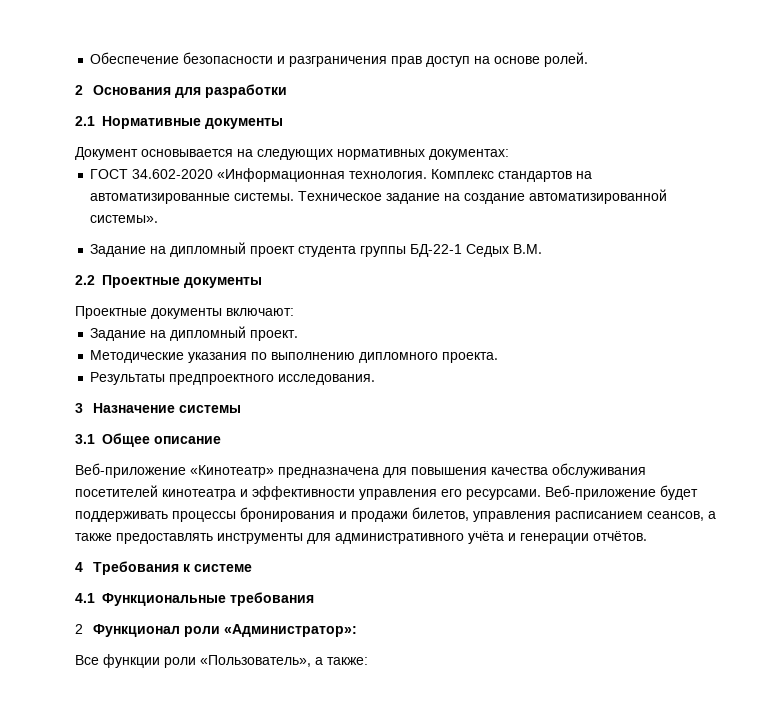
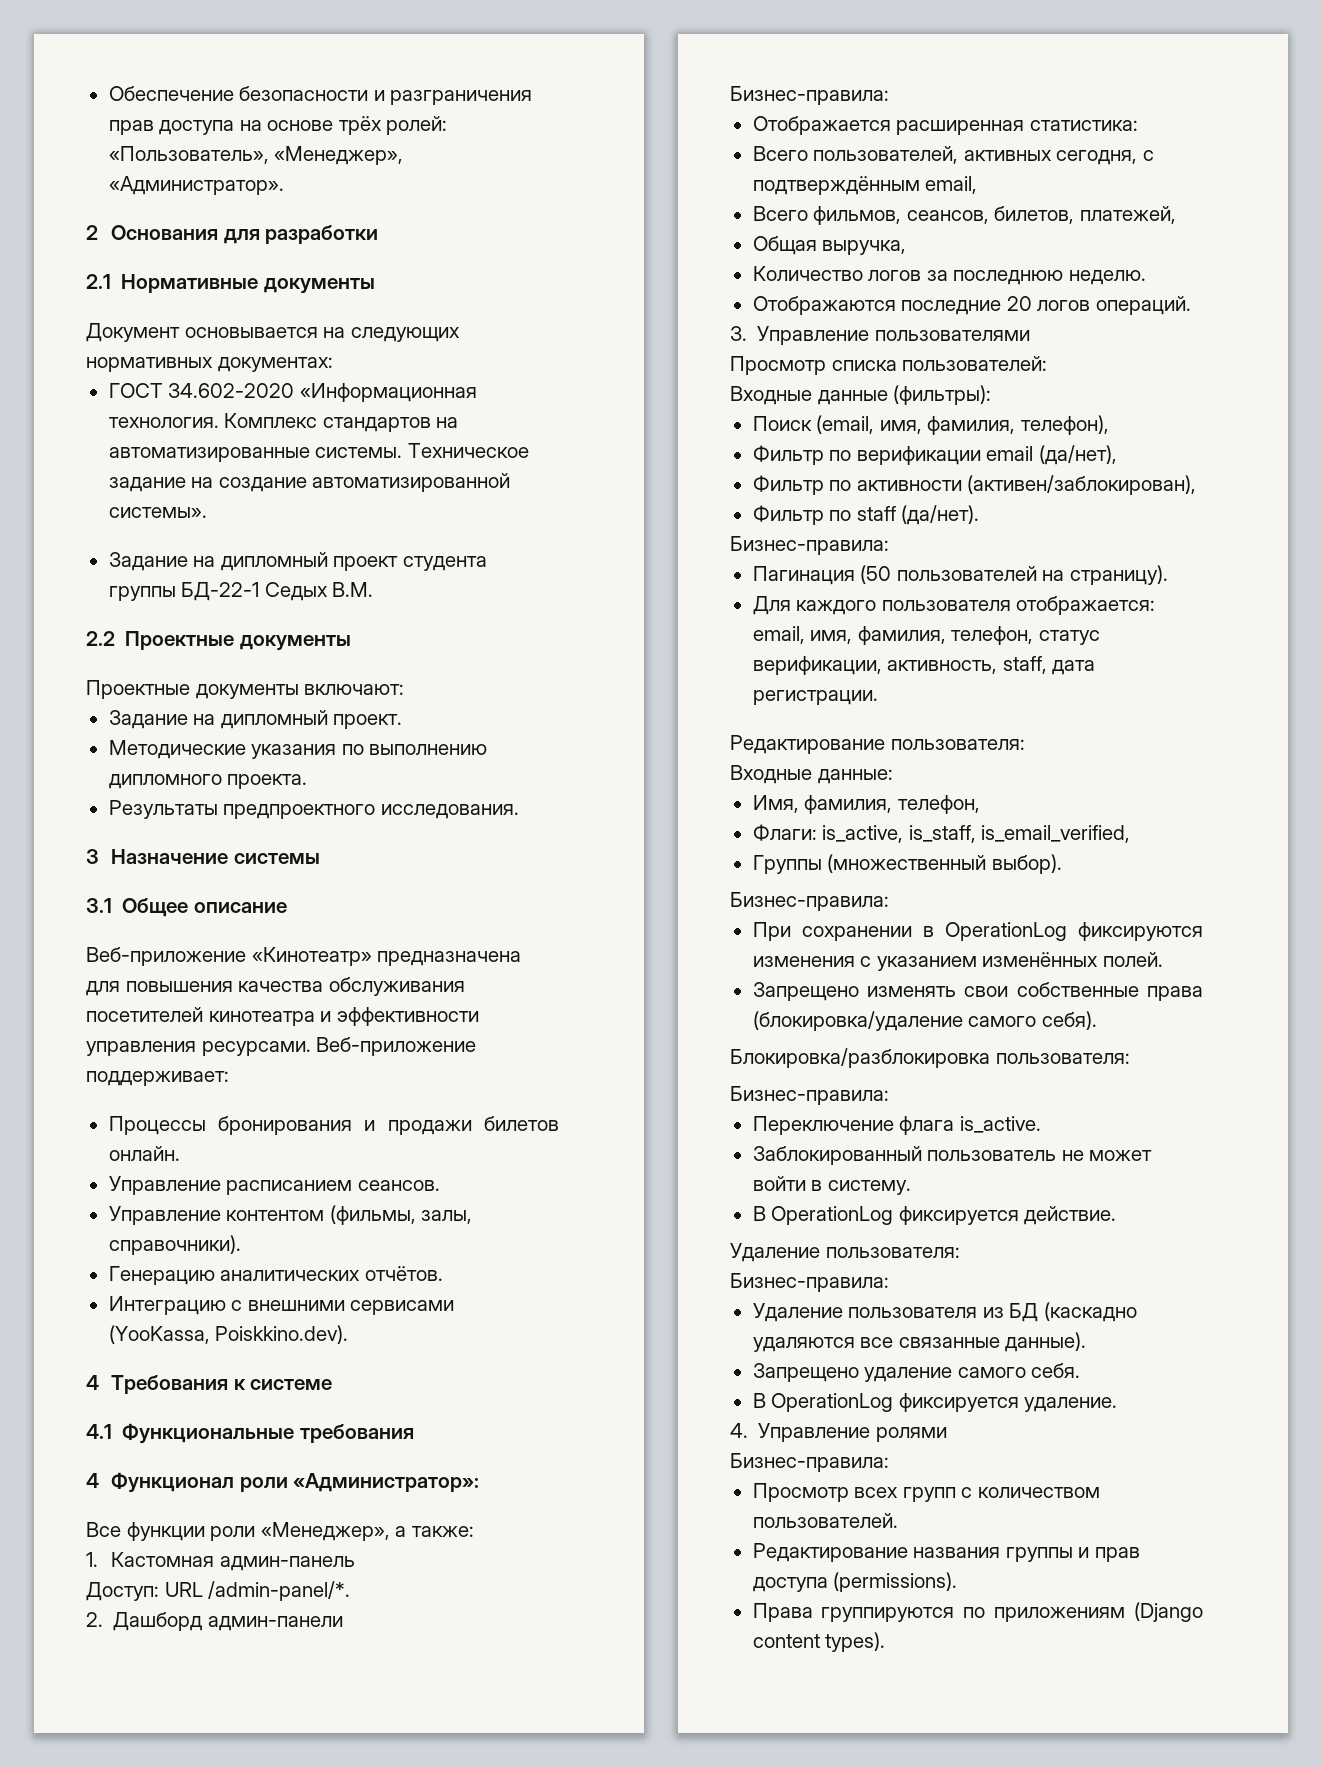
- Обеспечение безопасности и разграничения прав доступ на основе ролей.
+ Обеспечение безопасности и разграничения прав доступа на основе трёх ролей: «Пользователь», «Менеджер», «Администратор».
- Веб-приложение «Кинотеатр» предназначена для повышения качества обслуживания посетителей кинотеатра и эффективности управления его ресурсами.
+ Веб-приложение «Кинотеатр» предназначена для повышения качества обслуживания посетителей кинотеатра и эффективности управления ресурсами.
- Веб-приложение будет поддерживать процессы бронирования и продажи билетов, управления расписанием сеансов, а также предоставлять инструменты для административного учёта и генерации отчётов.
+ Веб-приложение поддерживает:
+ Процессы бронирования и продажи билетов онлайн.
+ Управление расписанием сеансов.
+ Управление контентом (фильмы, залы, справочники).
+ Генерацию аналитических отчётов.
+ Интеграцию с внешними сервисами (YooKassa, Poiskkino.dev).
- 2 Функционал роли «Администратор»:
+ 4 Функционал роли «Администратор»:
- Все функции роли «Пользователь», а также:
+ Все функции роли «Менеджер», а также:
+ 1. Кастомная админ-панель
+ Доступ: URL /admin-panel/*.
+ 2. Дашборд админ-панели
+ Бизнес-правила:
+ Отображается расширенная статистика:
+ Всего пользователей, активных сегодня, с подтверждённым email,
+ Всего фильмов, сеансов, билетов, платежей,
+ Общая выручка,
+ Количество логов за последнюю неделю.
+ Отображаются последние 20 логов операций.
+ 3. Управление пользователями
+ Просмотр списка пользователей:
+ Входные данные (фильтры):
+ Поиск (email, имя, фамилия, телефон),
+ Фильтр по верификации email (да/нет),
+ Фильтр по активности (активен/заблокирован),
+ Фильтр по staff (да/нет).
+ Бизнес-правила:
+ Пагинация (50 пользователей на страницу).
+ Для каждого пользователя отображается: email, имя, фамилия, телефон, статус верификации, активность, staff, дата регистрации.
+ Редактирование пользователя:
+ Входные данные:
+ Имя, фамилия, телефон,
+ Флаги: is_active, is_staff, is_email_verified,
+ Группы (множественный выбор).
+ Бизнес-правила:
+ При сохранении в OperationLog фиксируются изменения с указанием изменённых полей.
+ Запрещено изменять свои собственные права (блокировка/удаление самого себя).
+ Блокировка/разблокировка пользователя:
+ Бизнес-правила:
+ Переключение флага is_active.
+ Заблокированный пользователь не может войти в систему.
+ В OperationLog фиксируется действие.
+ Удаление пользователя:
+ Бизнес-правила:
+ Удаление пользователя из БД (каскадно удаляются все связанные данные).
+ Запрещено удаление самого себя.
+ В OperationLog фиксируется удаление.
+ 4. Управление ролями
+ Бизнес-правила:
+ Просмотр всех групп с количеством пользователей.
+ Редактирование названия группы и прав доступа (permissions).
+ Права группируются по приложениям (Django content types).

